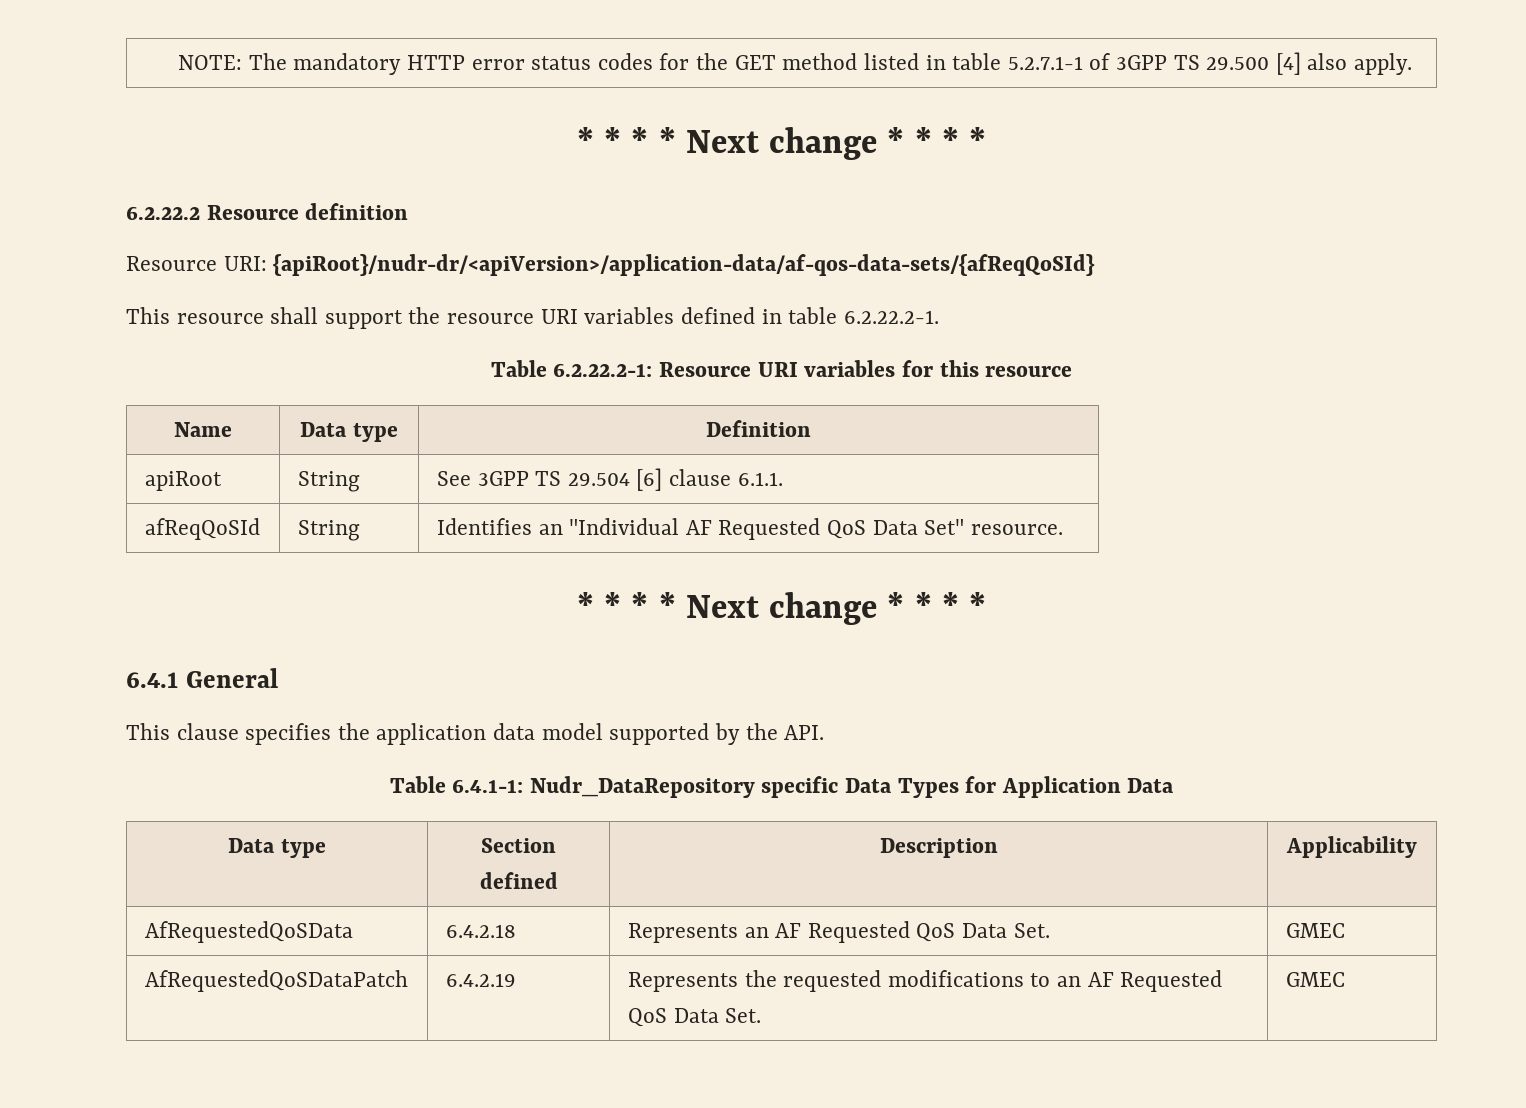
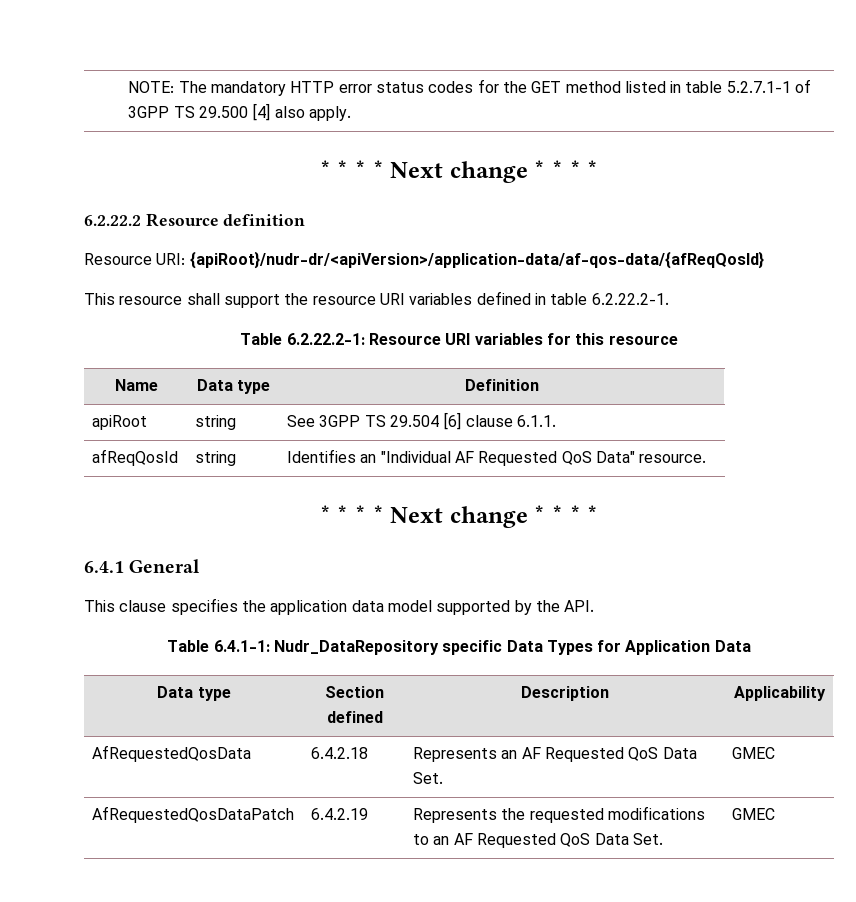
- Resource URI: {apiRoot}/nudr-dr/<apiVersion>/application-data/af-qos-data-sets/{afReqQoSId}
+ Resource URI: {apiRoot}/nudr-dr/<apiVersion>/application-data/af-qos-data/{afReqQosId}
- apiRoot | String | See 3GPP TS 29.504 [6] clause 6.1.1.
+ apiRoot | string | See 3GPP TS 29.504 [6] clause 6.1.1.
- afReqQoSId | String | Identifies an "Individual AF Requested QoS Data Set" resource.
+ afReqQosId | string | Identifies an "Individual AF Requested QoS Data" resource.
- AfRequestedQoSData | 6.4.2.18 | Represents an AF Requested QoS Data Set. | GMEC
+ AfRequestedQosData | 6.4.2.18 | Represents an AF Requested QoS Data Set. | GMEC
- AfRequestedQoSDataPatch | 6.4.2.19 | Represents the requested modifications to an AF Requested QoS Data Set. | GMEC
+ AfRequestedQosDataPatch | 6.4.2.19 | Represents the requested modifications to an AF Requested QoS Data Set. | GMEC

